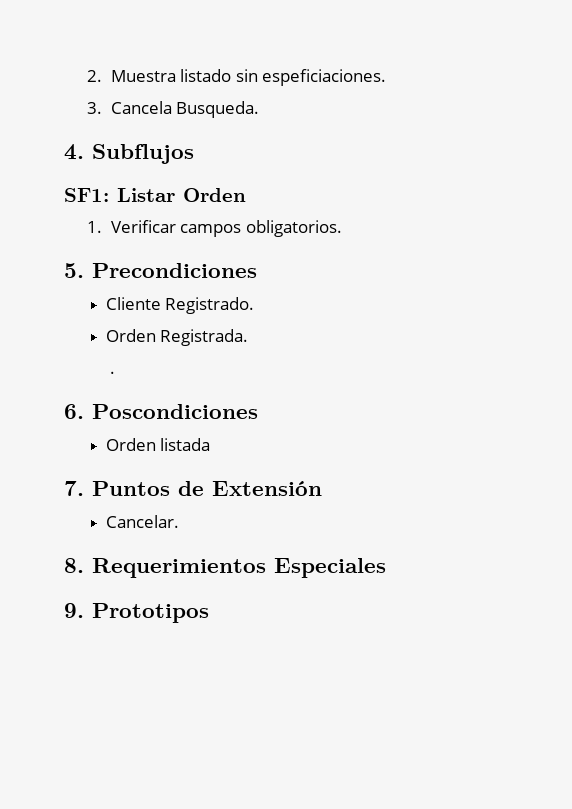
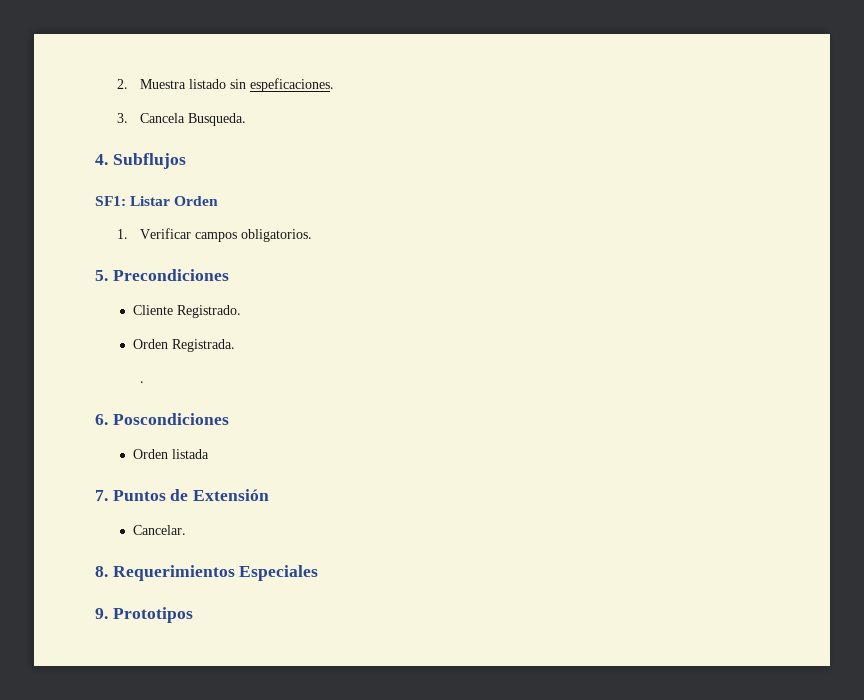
- 2. Muestra listado sin espeficiaciones.
+ 2. Muestra listado sin espeficaciones.

